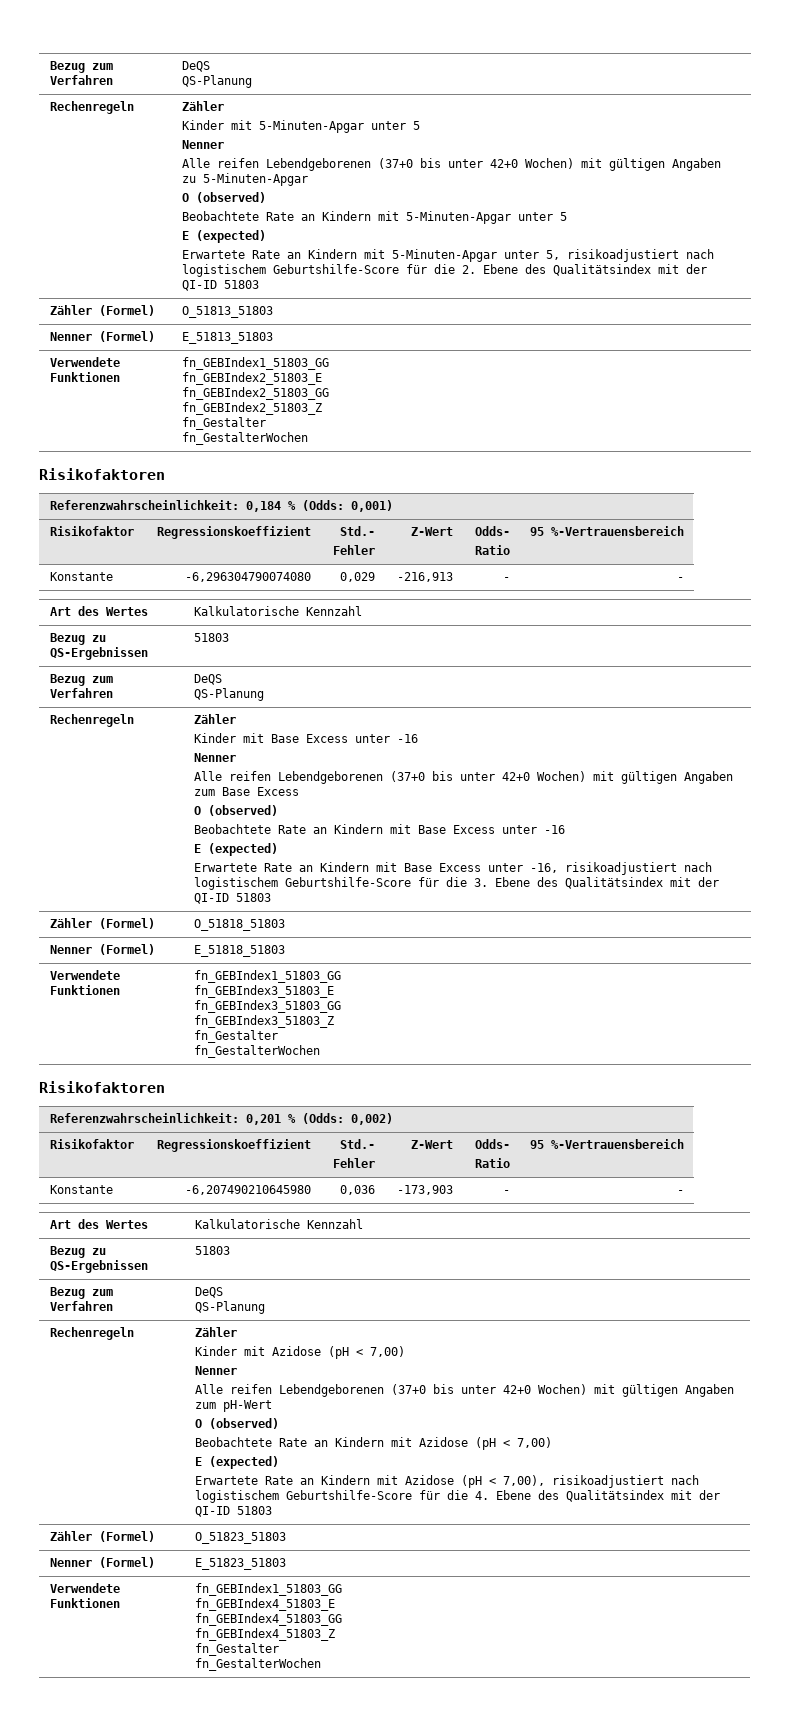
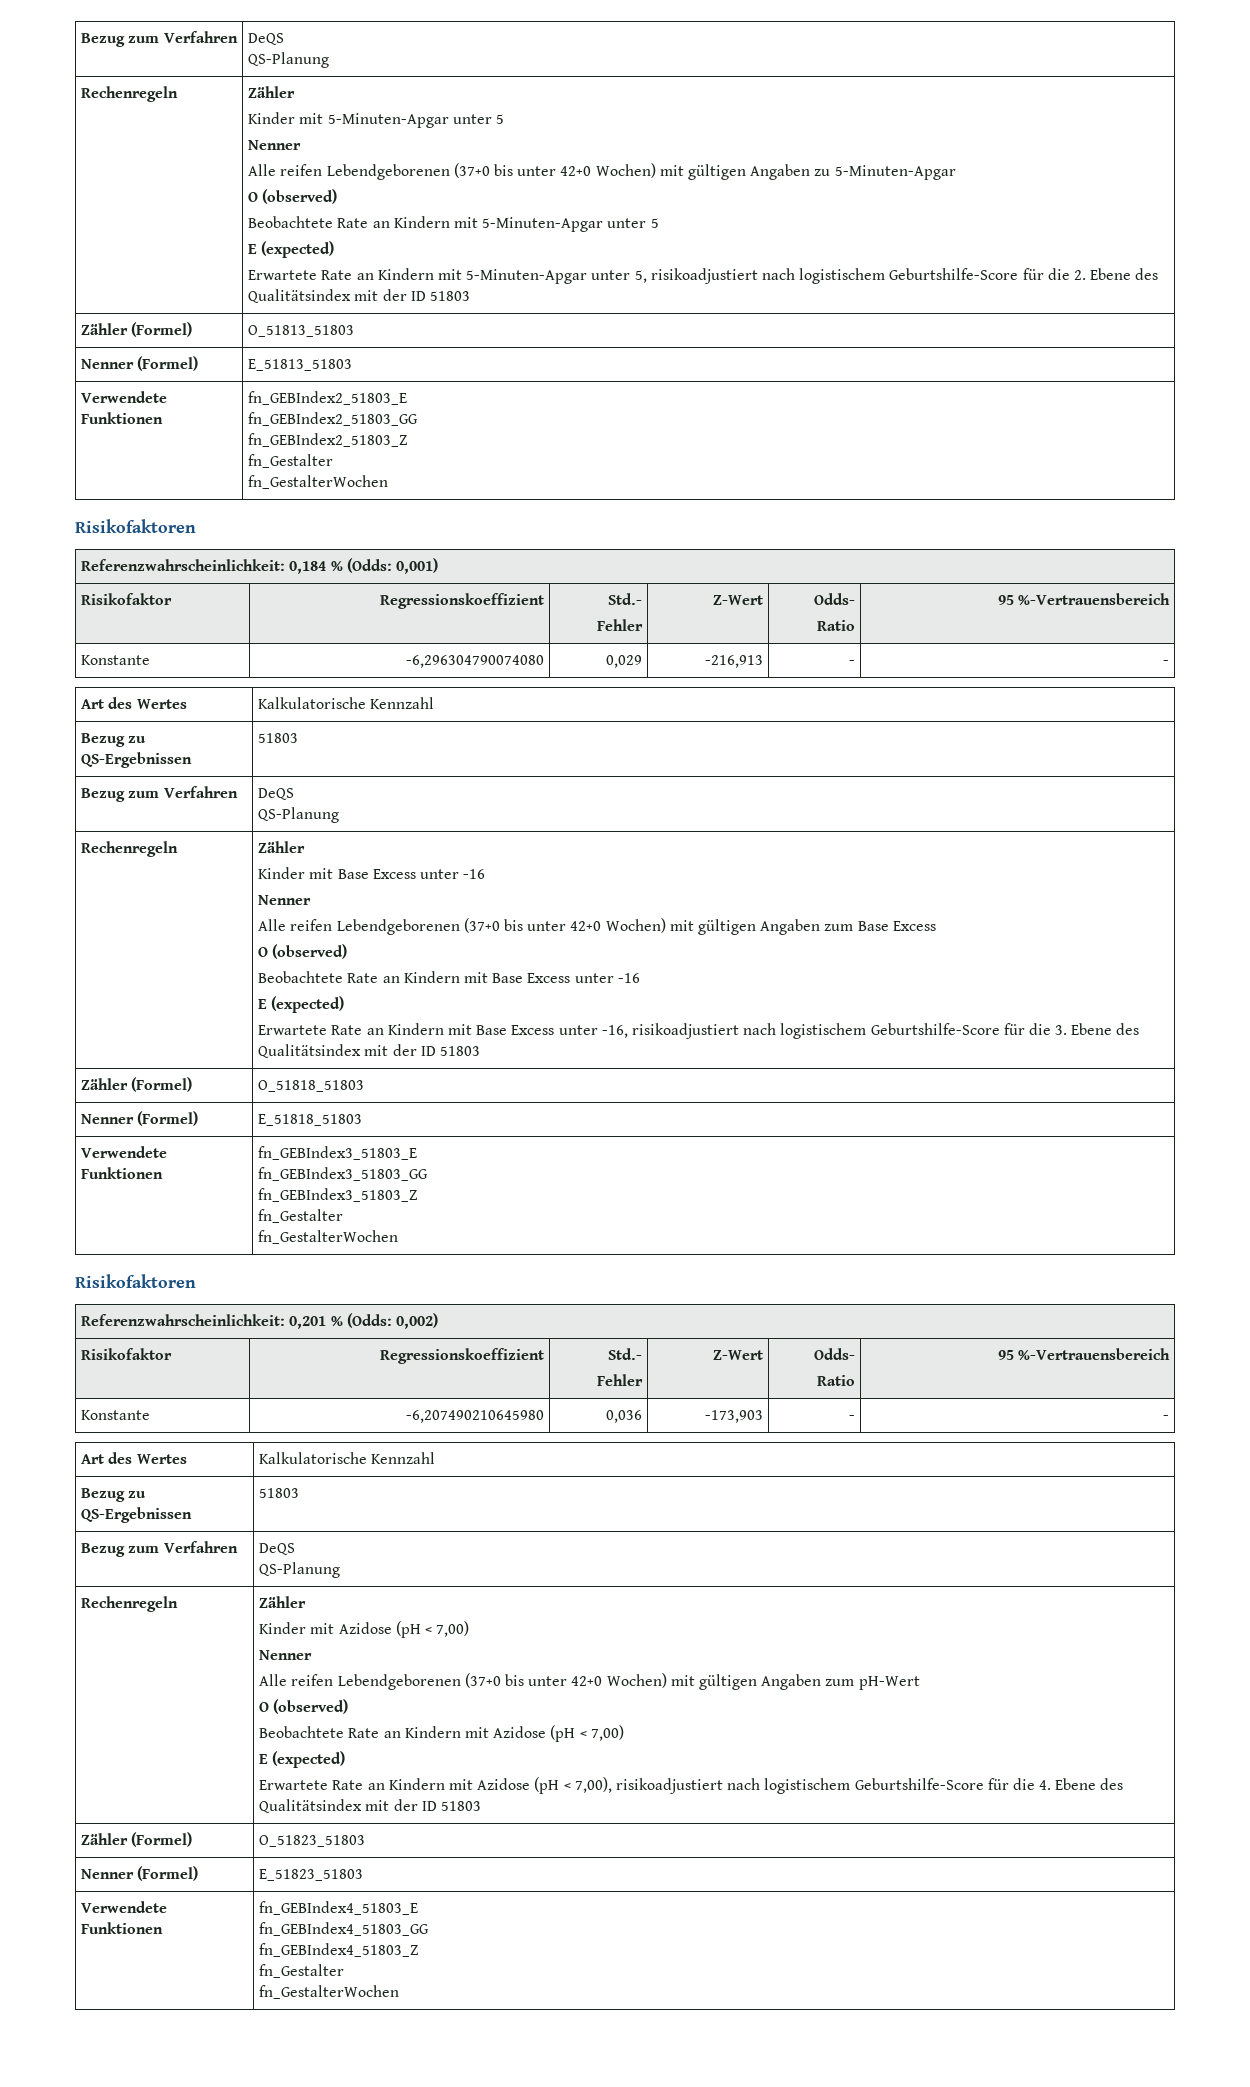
- Erwartete Rate an Kindern mit 5-Minuten-Apgar unter 5, risikoadjustiert nach logistischem Geburtshilfe-Score für die 2. Ebene des Qualitätsindex mit der QI-ID 51803
+ Erwartete Rate an Kindern mit 5-Minuten-Apgar unter 5, risikoadjustiert nach logistischem Geburtshilfe-Score für die 2. Ebene des Qualitätsindex mit der ID 51803
  Nenner (Formel) | E_51813_51803
- Verwendete Funktionen | fn_GEBIndex1_51803_GG
- fn_GEBIndex2_51803_E
+ Verwendete Funktionen | fn_GEBIndex2_51803_E
- Erwartete Rate an Kindern mit Base Excess unter -16, risikoadjustiert nach logistischem Geburtshilfe-Score für die 3. Ebene des Qualitätsindex mit der QI-ID 51803
+ Erwartete Rate an Kindern mit Base Excess unter -16, risikoadjustiert nach logistischem Geburtshilfe-Score für die 3. Ebene des Qualitätsindex mit der ID 51803
  Nenner (Formel) | E_51818_51803
- Verwendete Funktionen | fn_GEBIndex1_51803_GG
- fn_GEBIndex3_51803_E
+ Verwendete Funktionen | fn_GEBIndex3_51803_E
- Erwartete Rate an Kindern mit Azidose (pH < 7,00), risikoadjustiert nach logistischem Geburtshilfe-Score für die 4. Ebene des Qualitätsindex mit der QI-ID 51803
+ Erwartete Rate an Kindern mit Azidose (pH < 7,00), risikoadjustiert nach logistischem Geburtshilfe-Score für die 4. Ebene des Qualitätsindex mit der ID 51803
  Nenner (Formel) | E_51823_51803
- Verwendete Funktionen | fn_GEBIndex1_51803_GG
- fn_GEBIndex4_51803_E
+ Verwendete Funktionen | fn_GEBIndex4_51803_E

